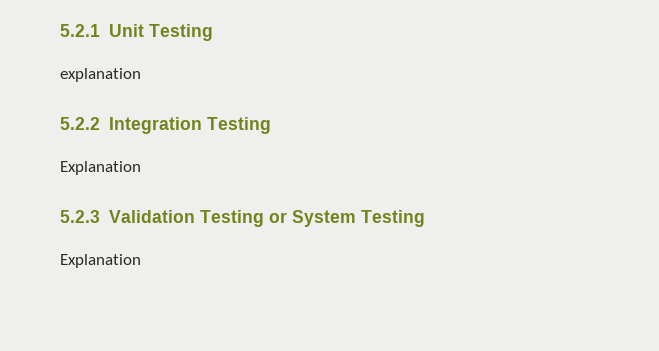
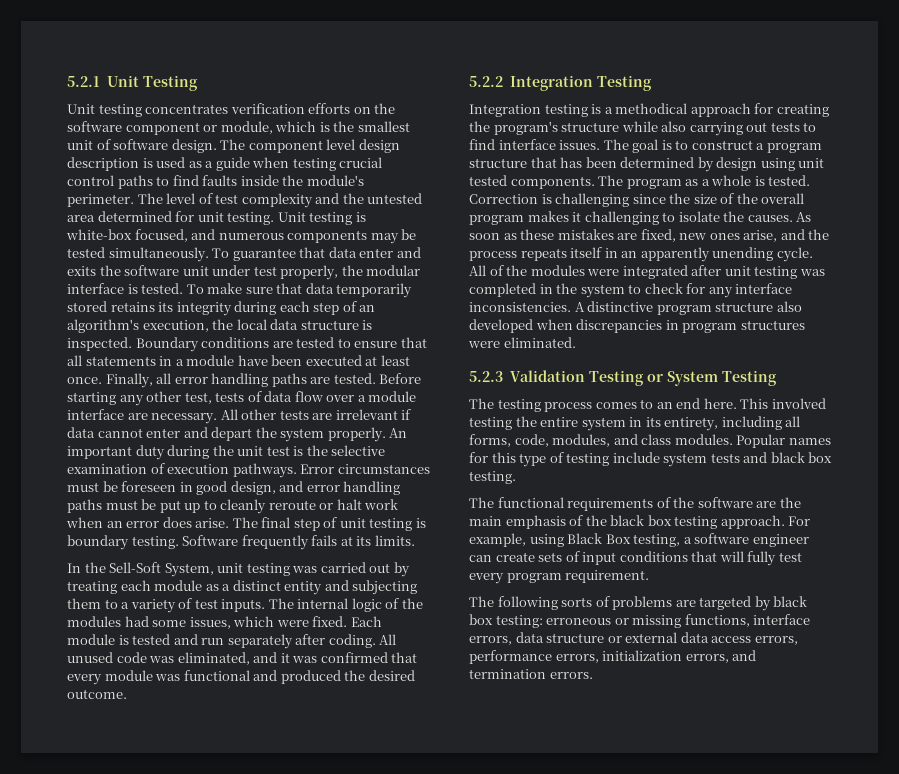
- explanation
+ Unit testing concentrates verification efforts on the software component or module, which is the smallest unit of software design. The component level design description is used as a guide when testing crucial control paths to find faults inside the module's perimeter. The level of test complexity and the untested area determined for unit testing. Unit testing is white-box focused, and numerous components may be tested simultaneously. To guarantee that data enter and exits the software unit under test properly, the modular interface is tested. To make sure that data temporarily stored retains its integrity during each step of an algorithm's execution, the local data structure is inspected. Boundary conditions are tested to ensure that all statements in a module have been executed at least once. Finally, all error handling paths are tested. Before starting any other test, tests of data flow over a module interface are necessary. All other tests are irrelevant if data cannot enter and depart the system properly. An important duty during the unit test is the selective examination of execution pathways. Error circumstances must be foreseen in good design, and error handling paths must be put up to cleanly reroute or halt work when an error does arise. The final step of unit testing is boundary testing. Software frequently fails at its limits.
+ In the Sell-Soft System, unit testing was carried out by treating each module as a distinct entity and subjecting them to a variety of test inputs. The internal logic of the modules had some issues, which were fixed. Each module is tested and run separately after coding. All unused code was eliminated, and it was confirmed that every module was functional and produced the desired outcome.
  5.2.2 Integration Testing
- Explanation
+ Integration testing is a methodical approach for creating the program's structure while also carrying out tests to find interface issues. The goal is to construct a program structure that has been determined by design using unit tested components. The program as a whole is tested. Correction is challenging since the size of the overall program makes it challenging to isolate the causes. As soon as these mistakes are fixed, new ones arise, and the process repeats itself in an apparently unending cycle. All of the modules were integrated after unit testing was completed in the system to check for any interface inconsistencies. A distinctive program structure also developed when discrepancies in program structures were eliminated.
  5.2.3 Validation Testing or System Testing
- Explanation
+ The testing process comes to an end here. This involved testing the entire system in its entirety, including all forms, code, modules, and class modules. Popular names for this type of testing include system tests and black box testing.
+ The functional requirements of the software are the main emphasis of the black box testing approach. For example, using Black Box testing, a software engineer can create sets of input conditions that will fully test every program requirement.
+ The following sorts of problems are targeted by black box testing: erroneous or missing functions, interface errors, data structure or external data access errors, performance errors, initialization errors, and termination errors.

